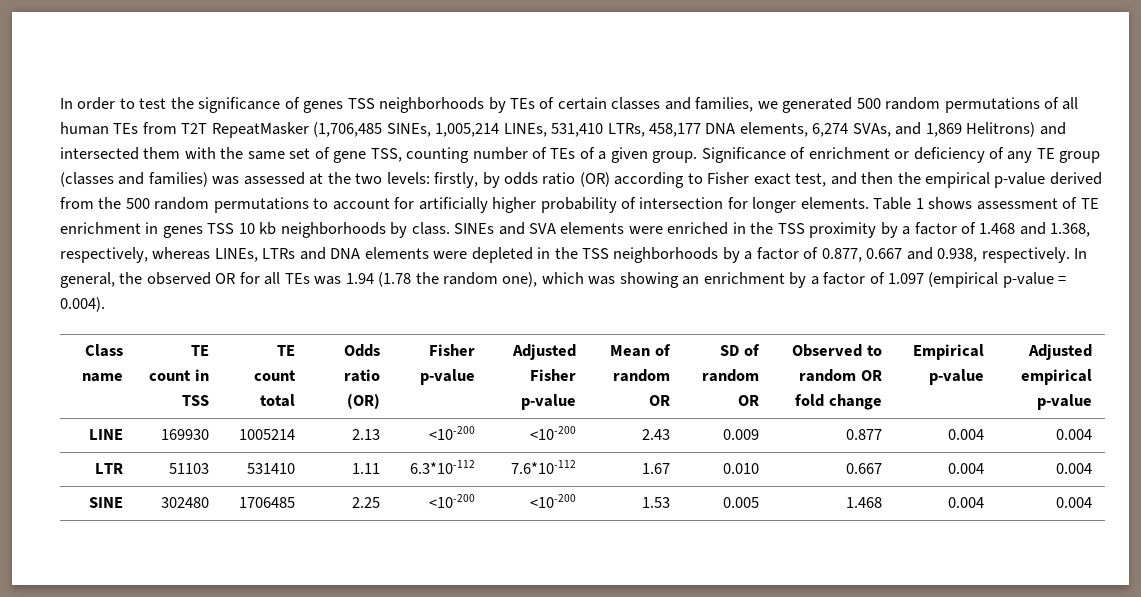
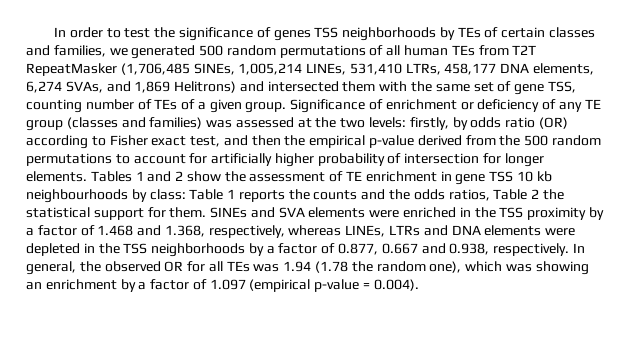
- Table 1 shows assessment of TE enrichment in genes TSS 10 kb neighborhoods by class.
+ Tables 1 and 2 show the assessment of TE enrichment in gene TSS 10 kb neighbourhoods by class: Table 1 reports the counts and the odds ratios, Table 2 the statistical support for them.
- Class name | TE count in TSS | TE count total | Odds ratio (OR) | Fisher p-value | Adjusted Fisher p-value | Mean of random OR | SD of random OR | Observed to random OR fold change | Empirical p-value | Adjusted empirical p-value
- LINE | 169930 | 1005214 | 2.13 | <10-200 | <10-200 | 2.43 | 0.009 | 0.877 | 0.004 | 0.004
- LTR | 51103 | 531410 | 1.11 | 6.3*10-112 | 7.6*10-112 | 1.67 | 0.010 | 0.667 | 0.004 | 0.004
- SINE | 302480 | 1706485 | 2.25 | <10-200 | <10-200 | 1.53 | 0.005 | 1.468 | 0.004 | 0.004

